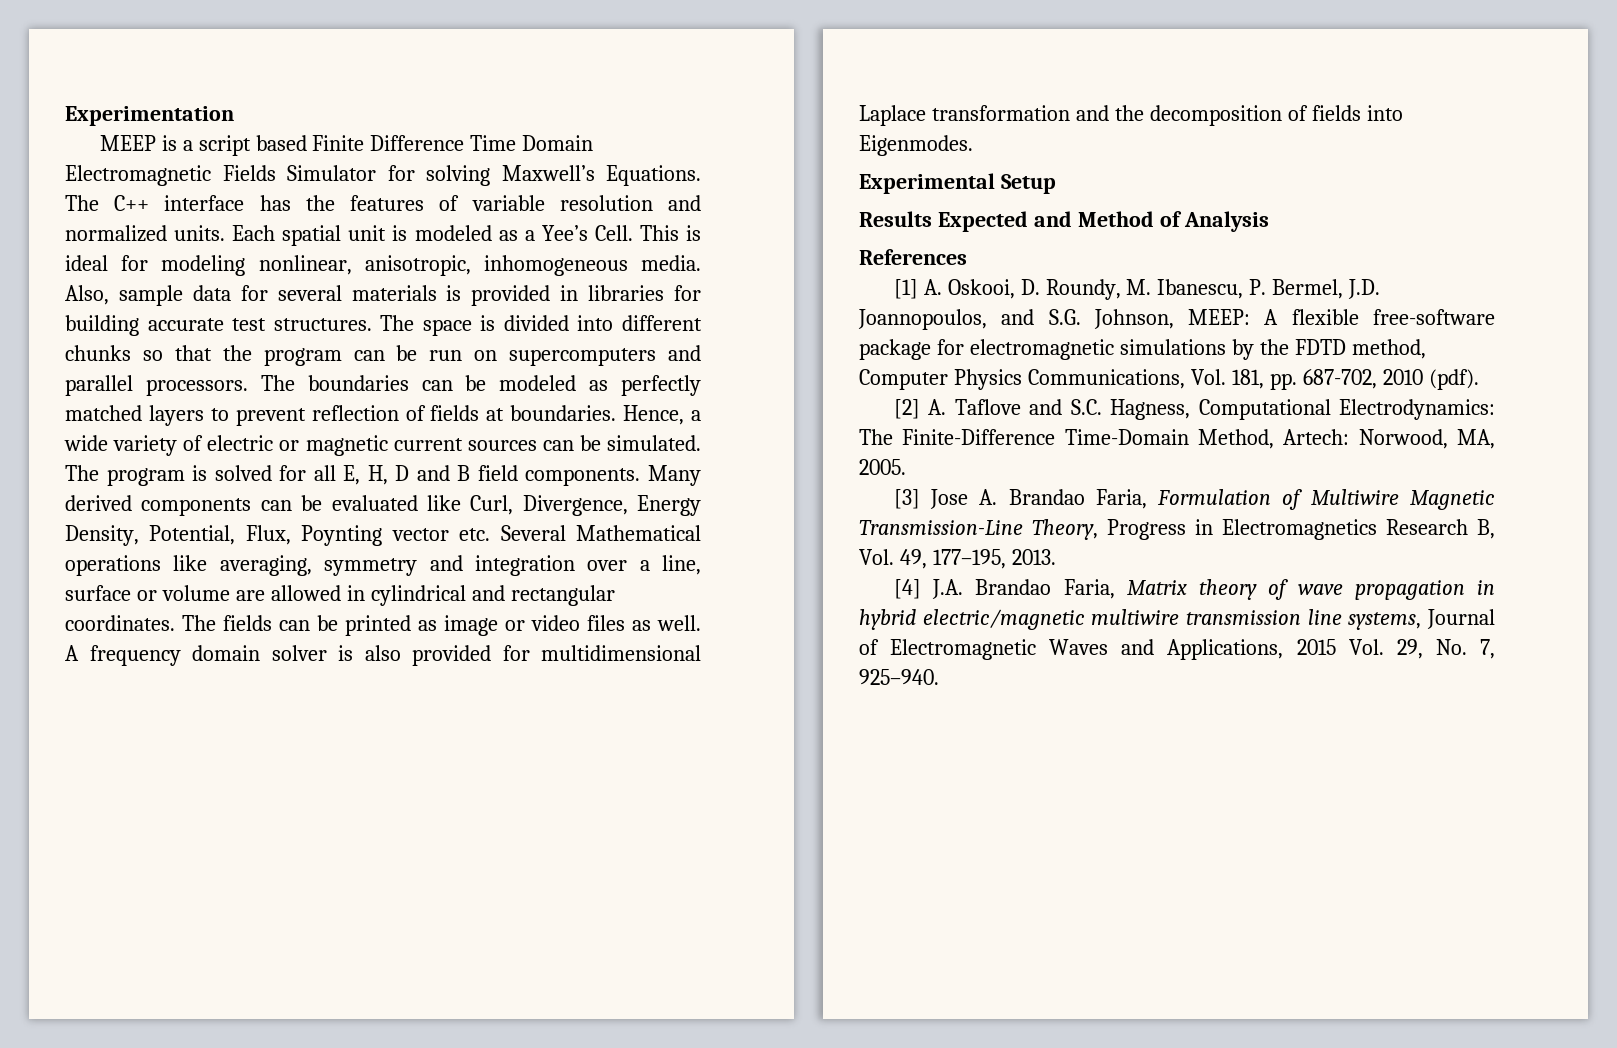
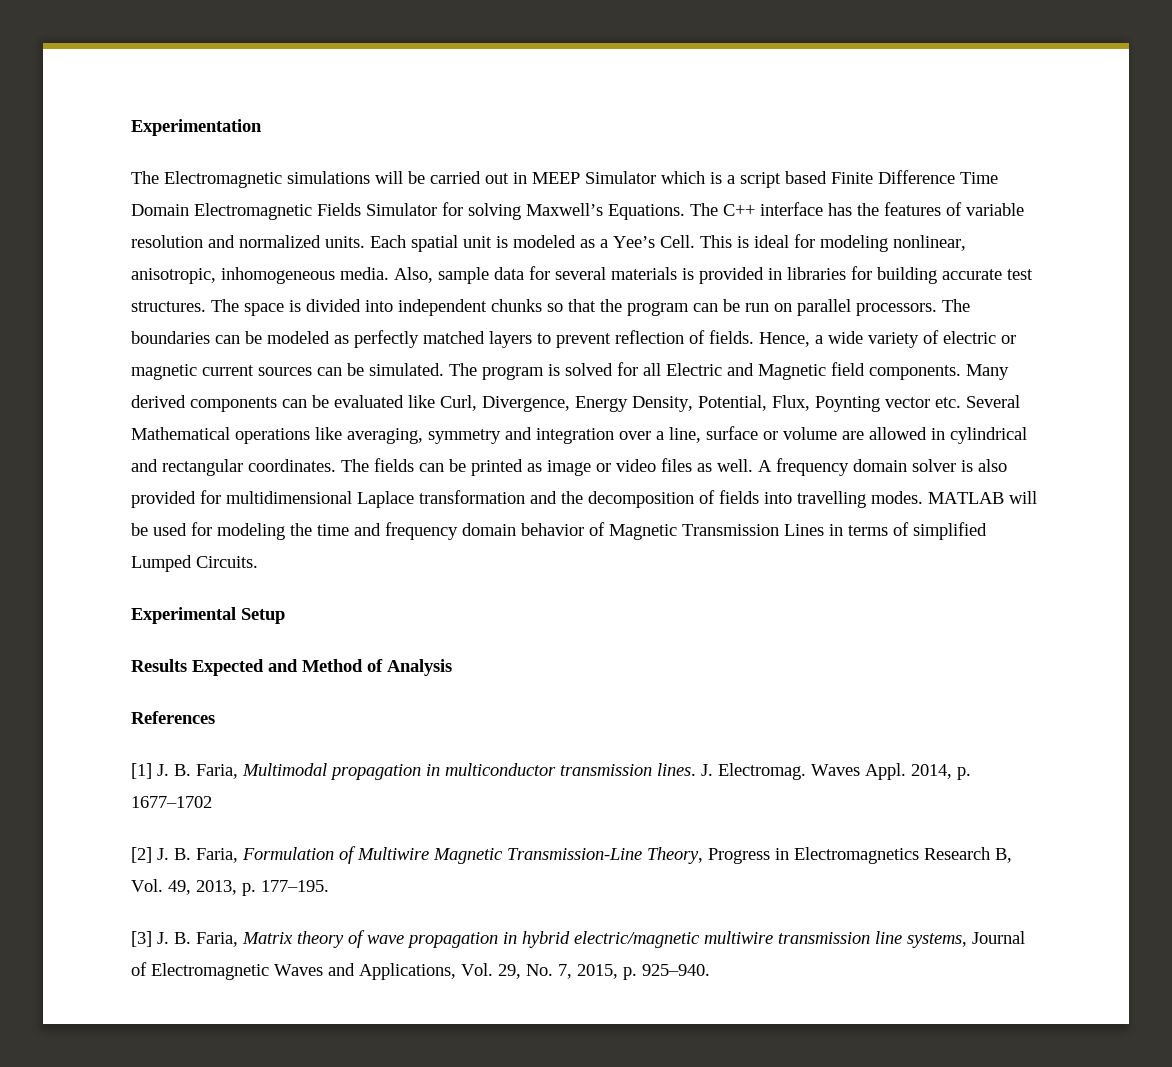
- MEEP is a script based Finite Difference Time Domain Electromagnetic Fields Simulator for solving Maxwell’s Equations.
+ The Electromagnetic simulations will be carried out in MEEP Simulator which is a script based Finite Difference Time Domain Electromagnetic Fields Simulator for solving Maxwell’s Equations.
- The space is divided into different chunks so that the program can be run on supercomputers and parallel processors.
+ The space is divided into independent chunks so that the program can be run on parallel processors.
- The boundaries can be modeled as perfectly matched layers to prevent reflection of fields at boundaries.
+ The boundaries can be modeled as perfectly matched layers to prevent reflection of fields.
- The program is solved for all E, H, D and B field components.
+ The program is solved for all Electric and Magnetic field components.
- A frequency domain solver is also provided for multidimensional Laplace transformation and the decomposition of fields into Eigenmodes.
+ A frequency domain solver is also provided for multidimensional Laplace transformation and the decomposition of fields into travelling modes. MATLAB will be used for modeling the time and frequency domain behavior of Magnetic Transmission Lines in terms of simplified Lumped Circuits.
- [1] A. Oskooi, D. Roundy, M. Ibanescu, P. Bermel, J.D. Joannopoulos, and S.G. Johnson, MEEP: A flexible free-software package for electromagnetic simulations by the FDTD method, Computer Physics Communications, Vol. 181, pp. 687-702, 2010 (pdf).
- [2] A. Taflove and S.C. Hagness, Computational Electrodynamics: The Finite-Difference Time-Domain Method, Artech: Norwood, MA, 2005.
- [3] Jose A. Brandao Faria, Formulation of Multiwire Magnetic Transmission-Line Theory, Progress in Electromagnetics Research B, Vol. 49, 177–195, 2013.
- [4] J.A. Brandao Faria, Matrix theory of wave propagation in hybrid electric/magnetic multiwire transmission line systems, Journal of Electromagnetic Waves and Applications, 2015 Vol. 29, No. 7, 925–940.
+ [1] J. B. Faria, Multimodal propagation in multiconductor transmission lines. J. Electromag. Waves Appl. 2014, p. 1677–1702
+ [2] J. B. Faria, Formulation of Multiwire Magnetic Transmission-Line Theory, Progress in Electromagnetics Research B, Vol. 49, 2013, p. 177–195.
+ [3] J. B. Faria, Matrix theory of wave propagation in hybrid electric/magnetic multiwire transmission line systems, Journal of Electromagnetic Waves and Applications, Vol. 29, No. 7, 2015, p. 925–940.

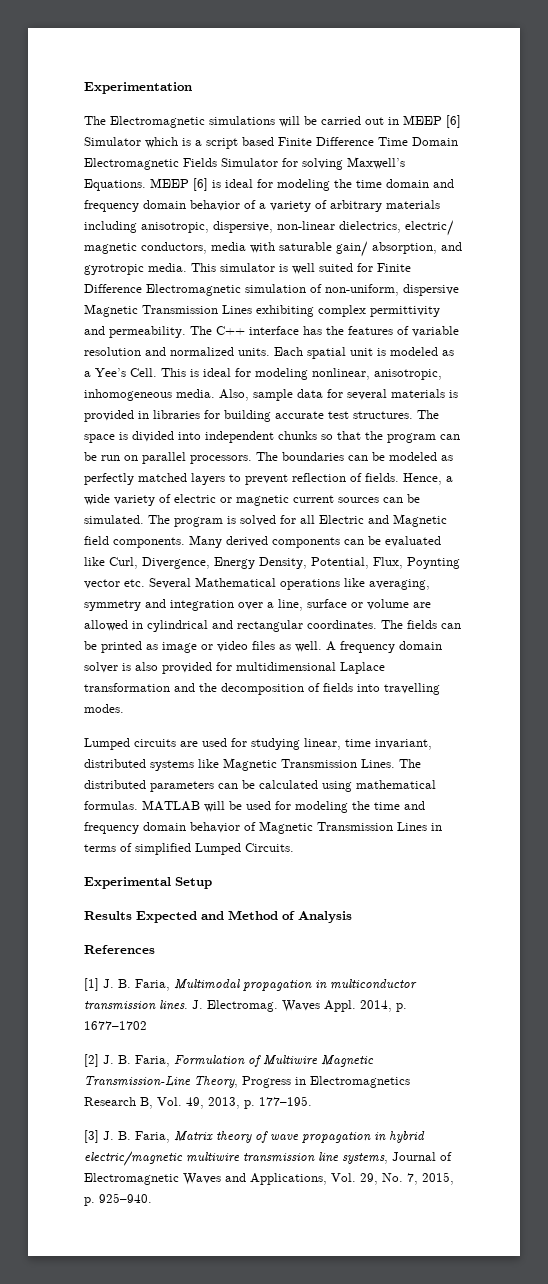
- The Electromagnetic simulations will be carried out in MEEP Simulator which is a script based Finite Difference Time Domain Electromagnetic Fields Simulator for solving Maxwell’s Equations.
+ The Electromagnetic simulations will be carried out in MEEP [6] Simulator which is a script based Finite Difference Time Domain Electromagnetic Fields Simulator for solving Maxwell’s Equations.
+ MEEP [6] is ideal for modeling the time domain and frequency domain behavior of a variety of arbitrary materials including anisotropic, dispersive, non-linear dielectrics, electric/ magnetic conductors, media with saturable gain/ absorption, and gyrotropic media. This simulator is well suited for Finite Difference Electromagnetic simulation of non-uniform, dispersive Magnetic Transmission Lines exhibiting complex permittivity and permeability.
- A frequency domain solver is also provided for multidimensional Laplace transformation and the decomposition of fields into travelling modes. MATLAB will be used for modeling the time and frequency domain behavior of Magnetic Transmission Lines in terms of simplified Lumped Circuits.
+ A frequency domain solver is also provided for multidimensional Laplace transformation and the decomposition of fields into travelling modes.
+ Lumped circuits are used for studying linear, time invariant, distributed systems like Magnetic Transmission Lines. The distributed parameters can be calculated using mathematical formulas. MATLAB will be used for modeling the time and frequency domain behavior of Magnetic Transmission Lines in terms of simplified Lumped Circuits.

